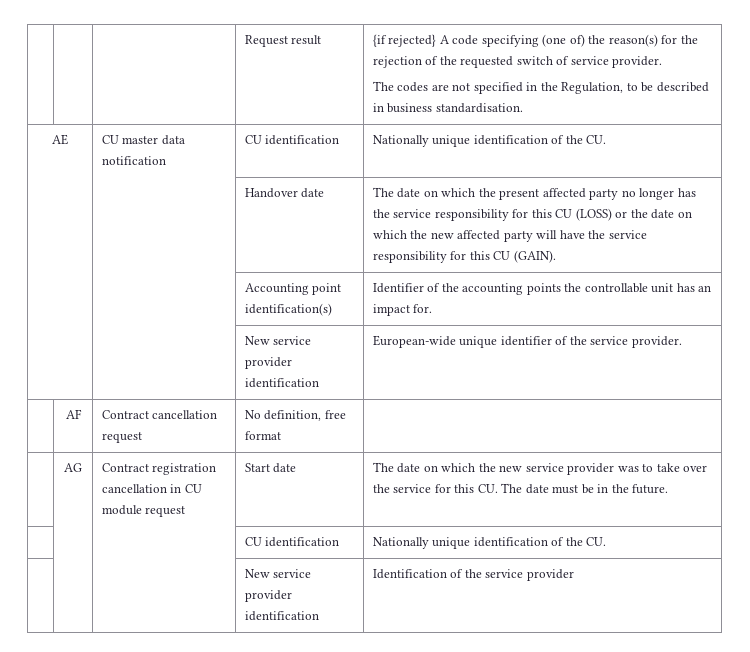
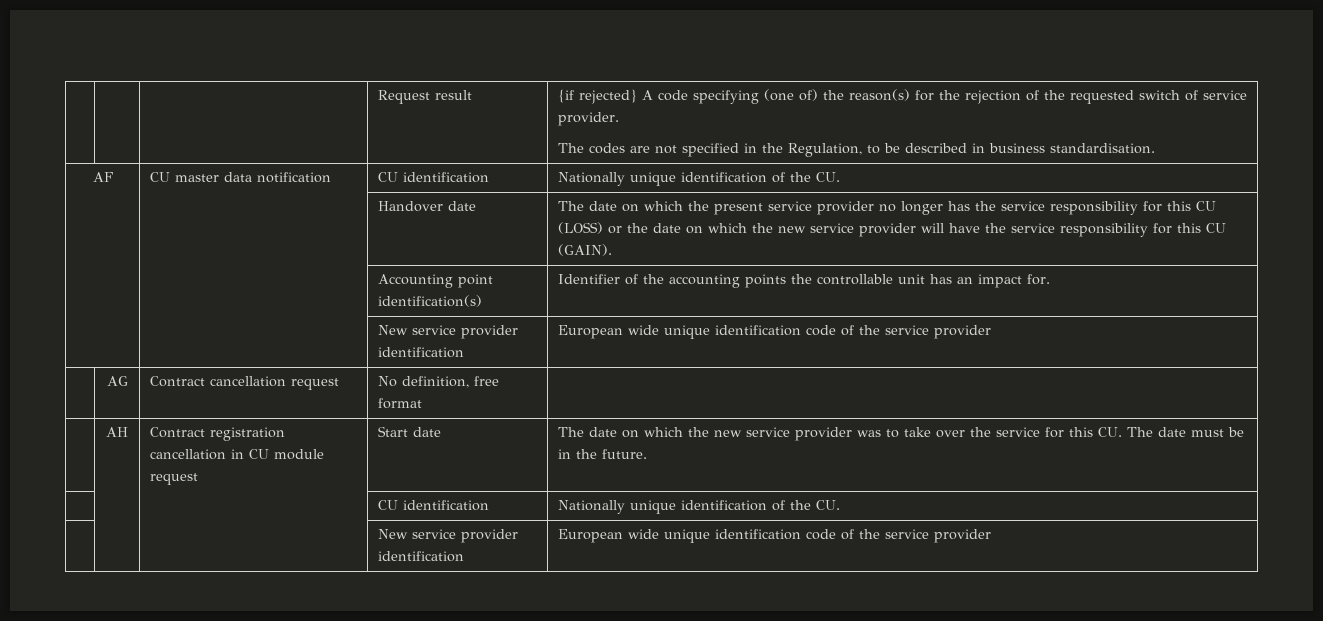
- AE | CU master data notification | CU identification | Nationally unique identification of the CU.
+ AF | CU master data notification | CU identification | Nationally unique identification of the CU.
- | | Handover date | The date on which the present affected party no longer has the service responsibility for this CU (LOSS) or the date on which the new affected party will have the service responsibility for this CU (GAIN).
+ | | Handover date | The date on which the present service provider no longer has the service responsibility for this CU (LOSS) or the date on which the new service provider will have the service responsibility for this CU (GAIN).
  | | Accounting point identification(s) | Identifier of the accounting points the controllable unit has an impact for.
- | | New service provider identification | European-wide unique identifier of the service provider.
- | AF | Contract cancellation request | No definition, free format |
+ | | New service provider identification | European wide unique identification code of the service provider
+ | AG | Contract cancellation request | No definition, free format |
- | AG | Contract registration cancellation in CU module request | Start date | The date on which the new service provider was to take over the service for this CU. The date must be in the future.
+ | AH | Contract registration cancellation in CU module request | Start date | The date on which the new service provider was to take over the service for this CU. The date must be in the future.
- | | | New service provider identification | Identification of the service provider
+ | | | New service provider identification | European wide unique identification code of the service provider

